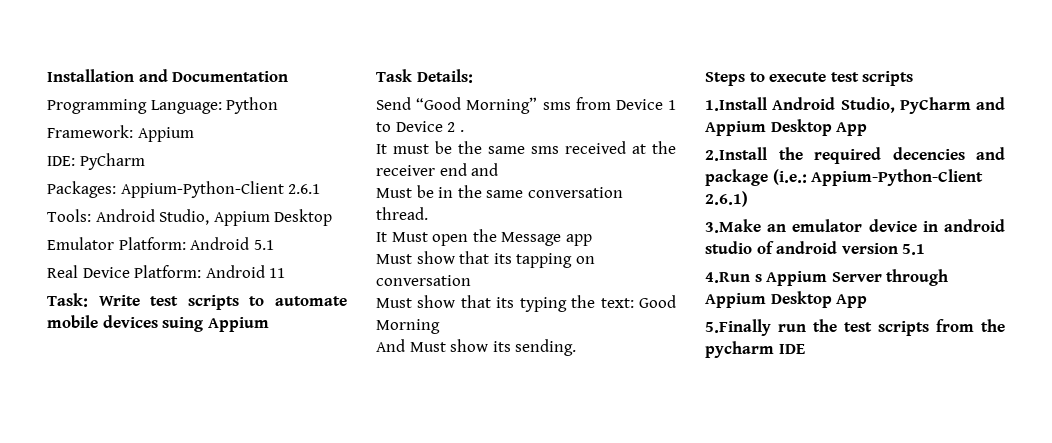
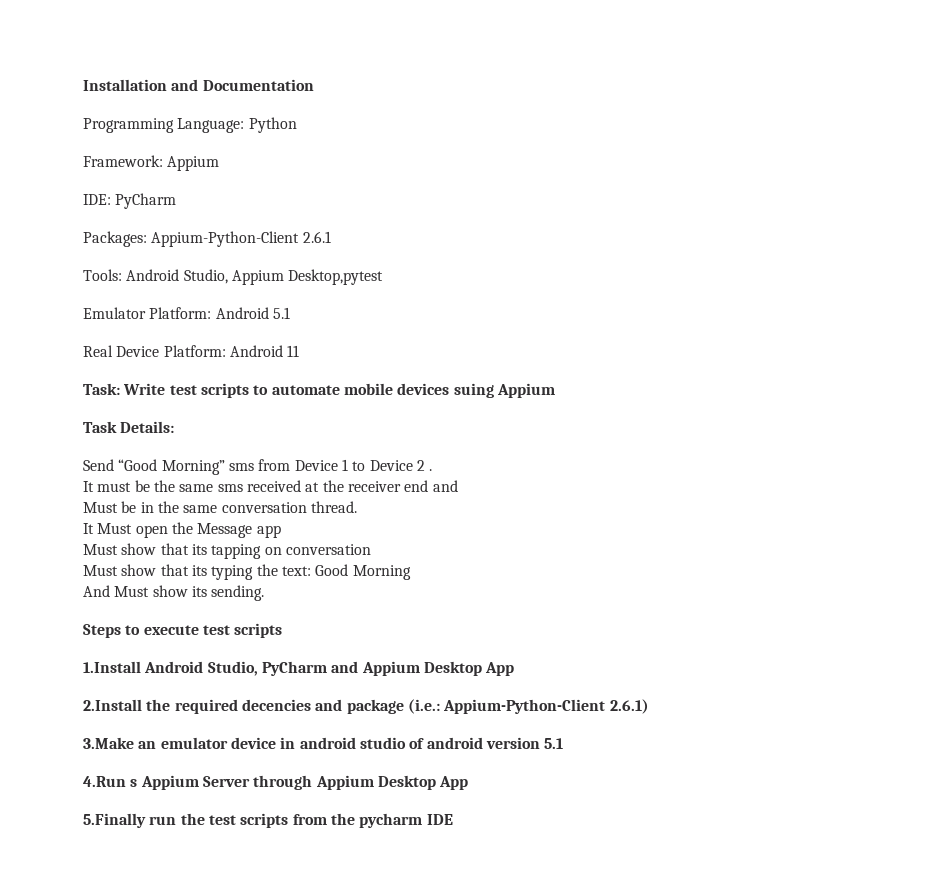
- Tools: Android Studio, Appium Desktop
+ Tools: Android Studio, Appium Desktop,pytest

